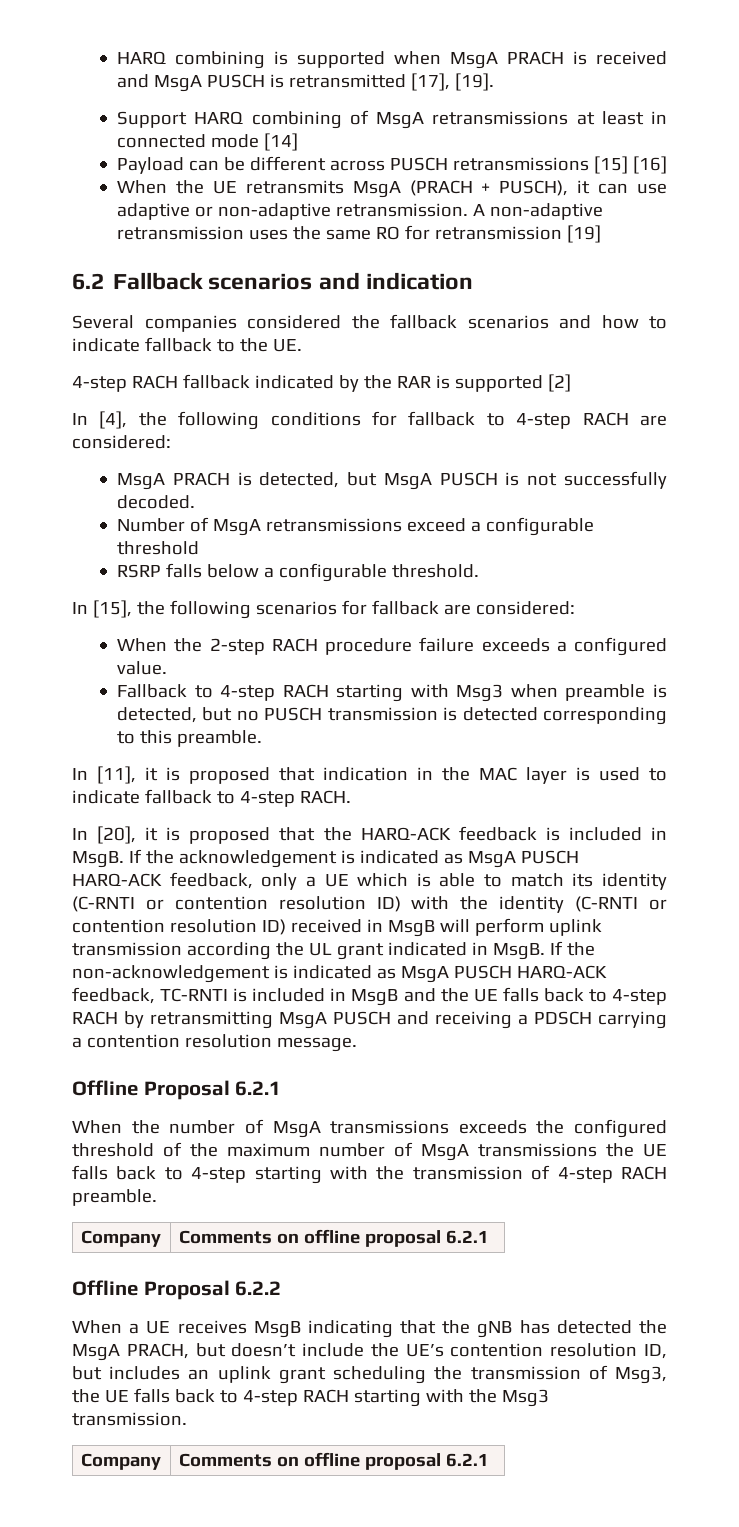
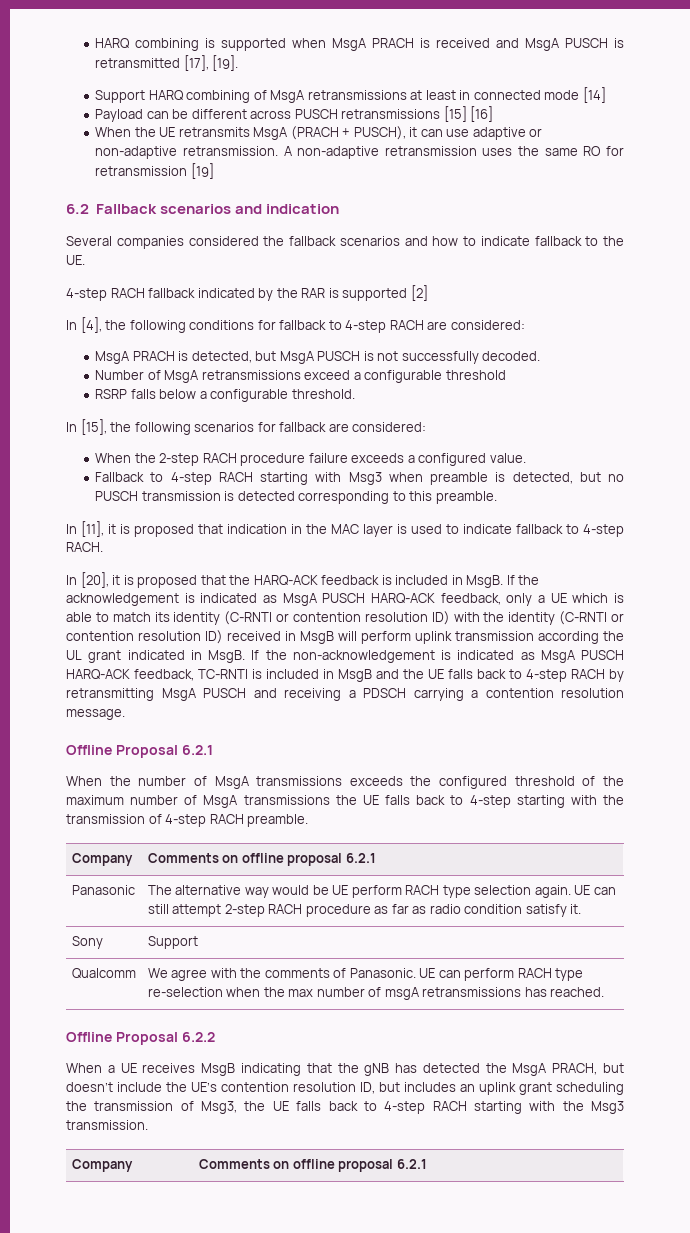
+ Panasonic | The alternative way would be UE perform RACH type selection again. UE can still attempt 2-step RACH procedure as far as radio condition satisfy it.
+ Sony | Support
+ Qualcomm | We agree with the comments of Panasonic. UE can perform RACH type re-selection when the max number of msgA retransmissions has reached.

